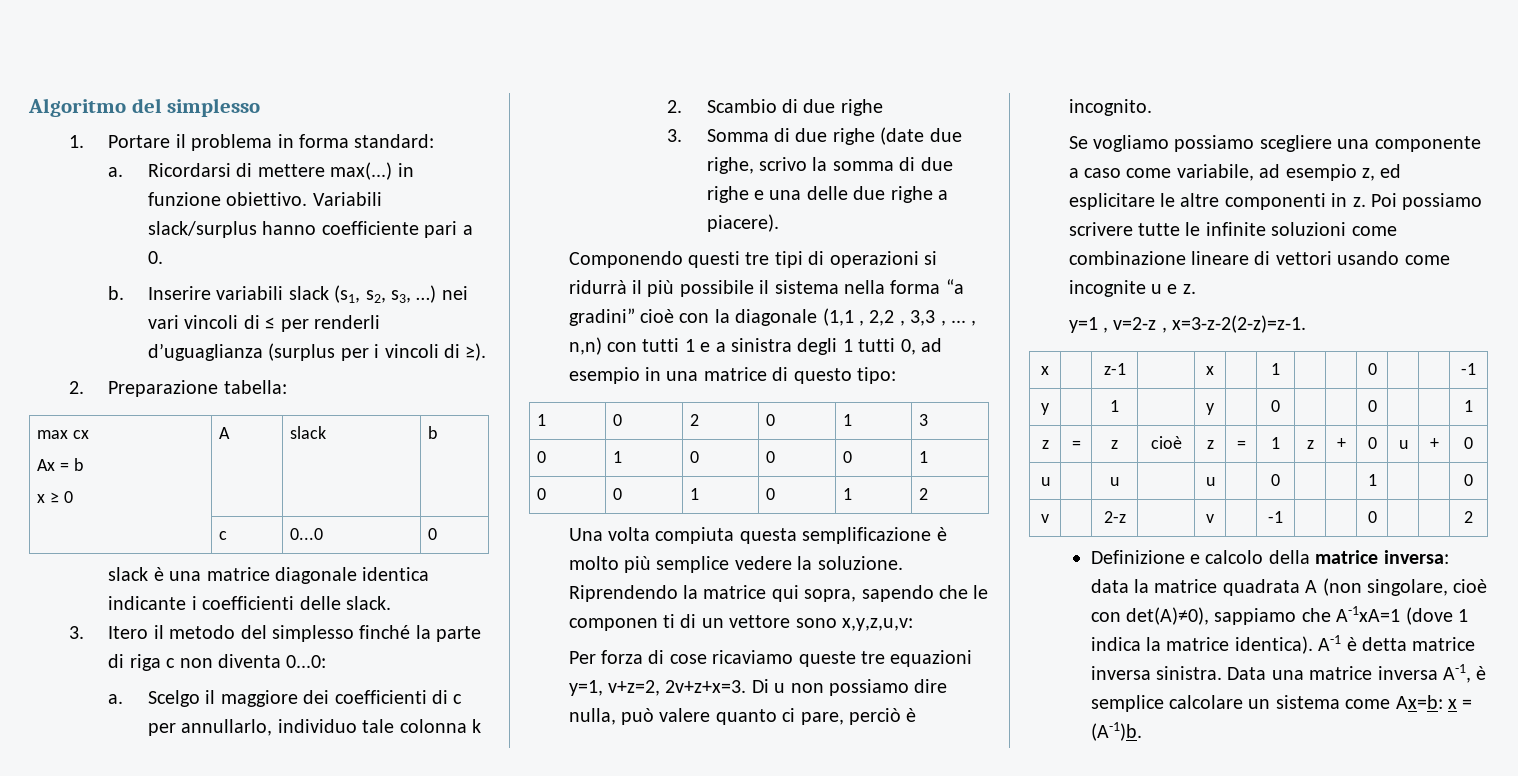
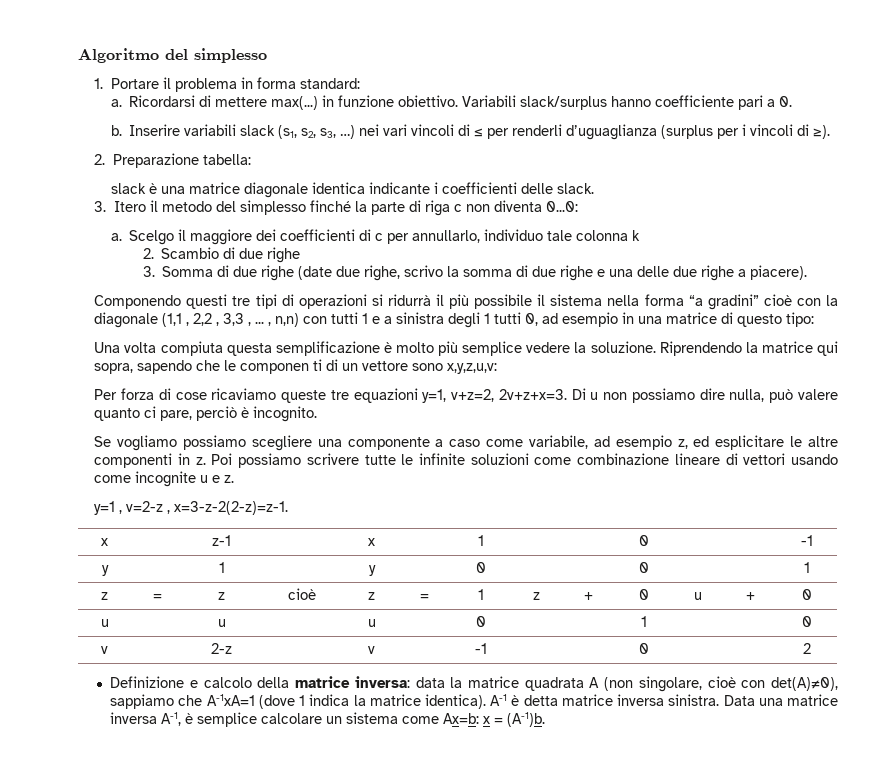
- max cx
- Ax = b
- x ≥ 0 | A | slack | b
- | c | 0...0 | 0
- 1 | 0 | 2 | 0 | 1 | 3
- 0 | 1 | 0 | 0 | 0 | 1
- 0 | 0 | 1 | 0 | 1 | 2

